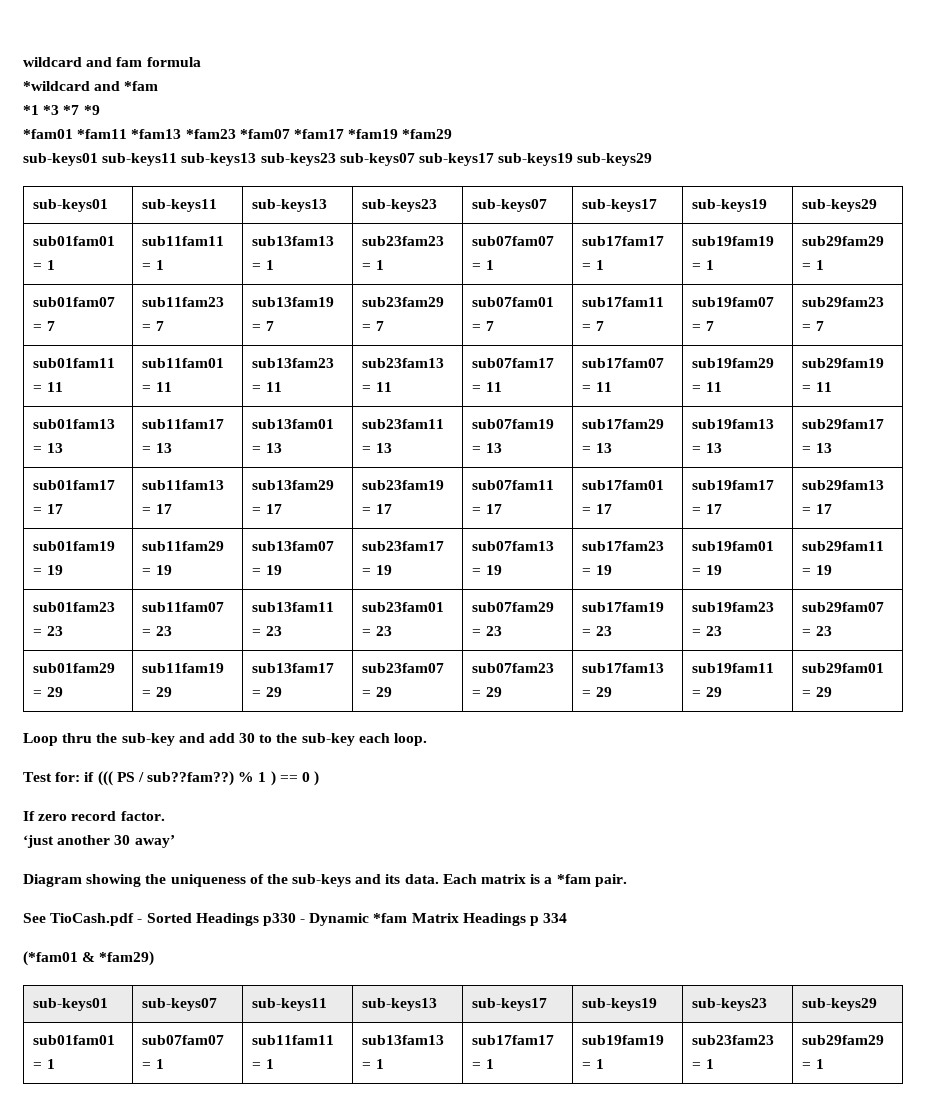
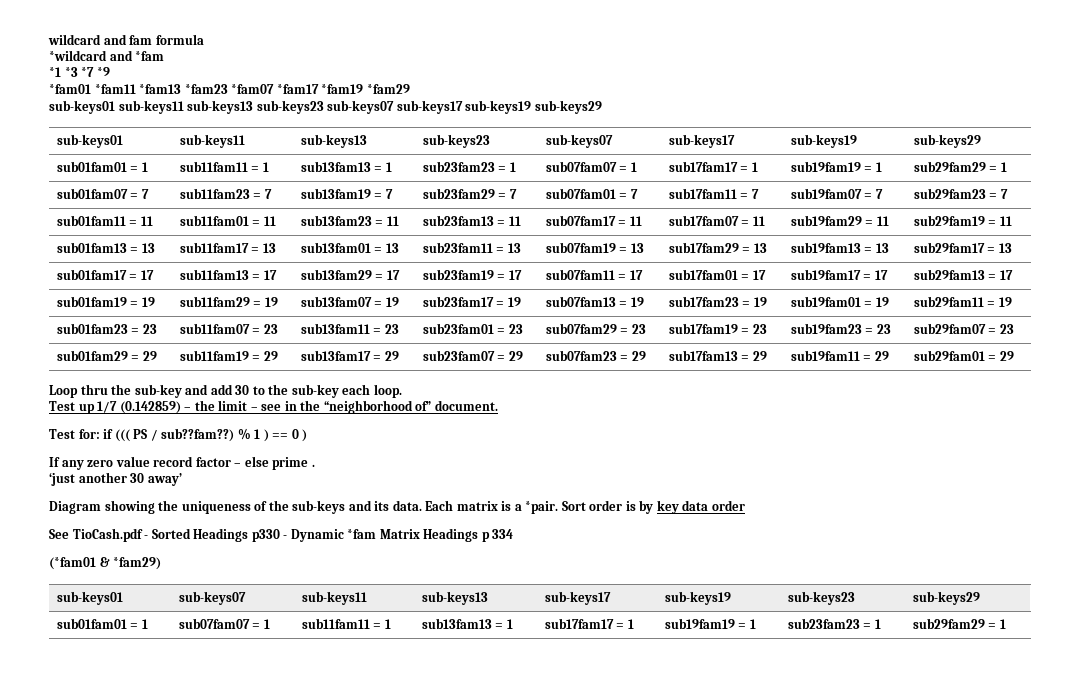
+ Test up 1/7 (0.142859) – the limit – see in the “neighborhood of” document.
- If zero record factor.
+ If any zero value record factor – else prime .
- Each matrix is a *fam pair.
+ Each matrix is a *pair. Sort order is by key data order

